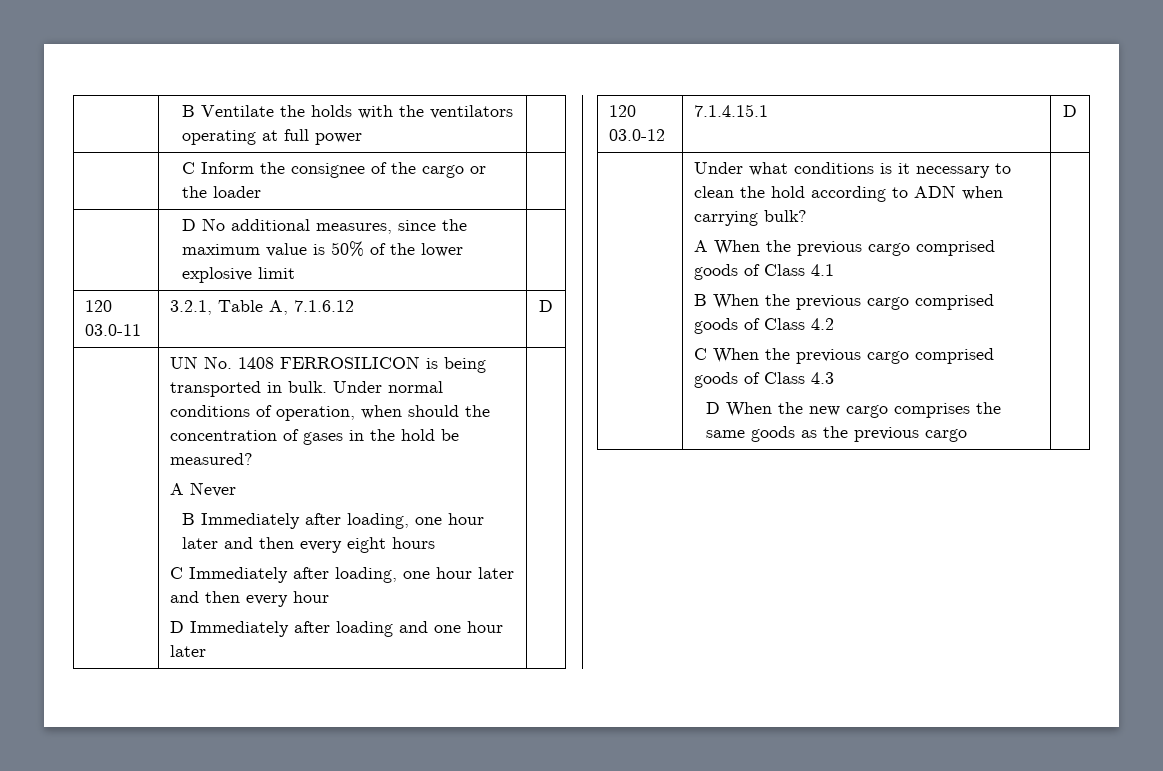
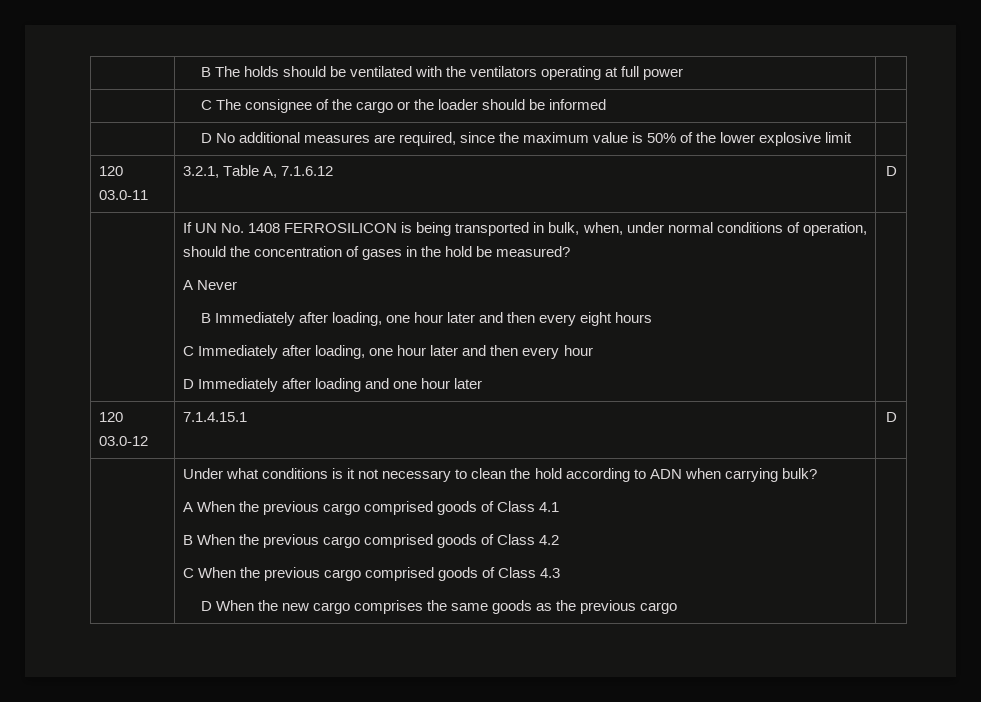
- | B Ventilate the holds with the ventilators operating at full power |
+ | B The holds should be ventilated with the ventilators operating at full power |
- | C Inform the consignee of the cargo or the loader |
+ | C The consignee of the cargo or the loader should be informed |
- | D No additional measures, since the maximum value is 50% of the lower explosive limit |
+ | D No additional measures are required, since the maximum value is 50% of the lower explosive limit |
- UN No. 1408 FERROSILICON is being transported in bulk. Under normal conditions of operation, when should the concentration of gases in the hold be measured?
+ If UN No. 1408 FERROSILICON is being transported in bulk, when, under normal conditions of operation, should the concentration of gases in the hold be measured?
- Under what conditions is it necessary to clean the hold according to ADN when carrying bulk?
+ Under what conditions is it not necessary to clean the hold according to ADN when carrying bulk?

